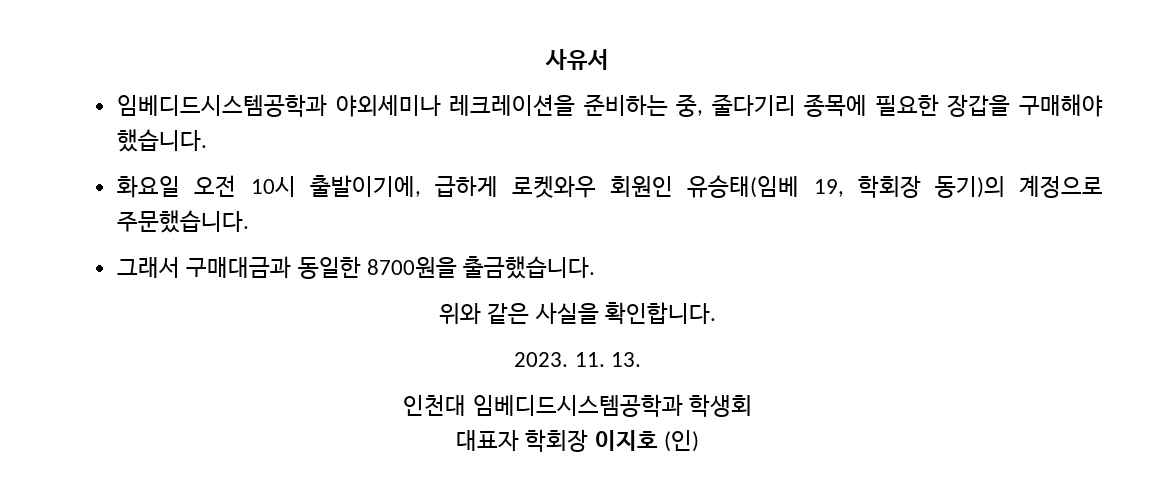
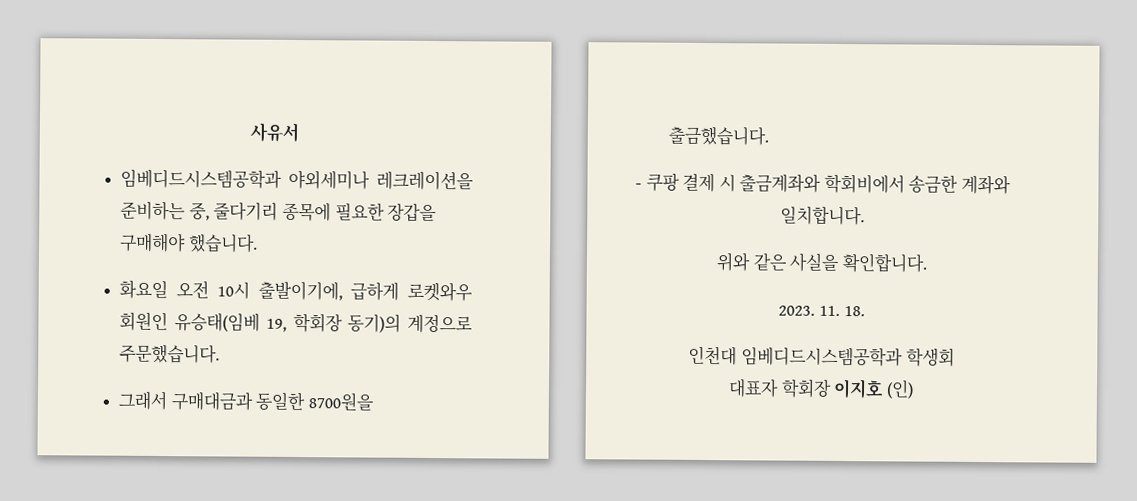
+ - 쿠팡 결제 시 출금계좌와 학회비에서 송금한 계좌와 일치합니다.
- 11. 13.
+ 11. 18.

